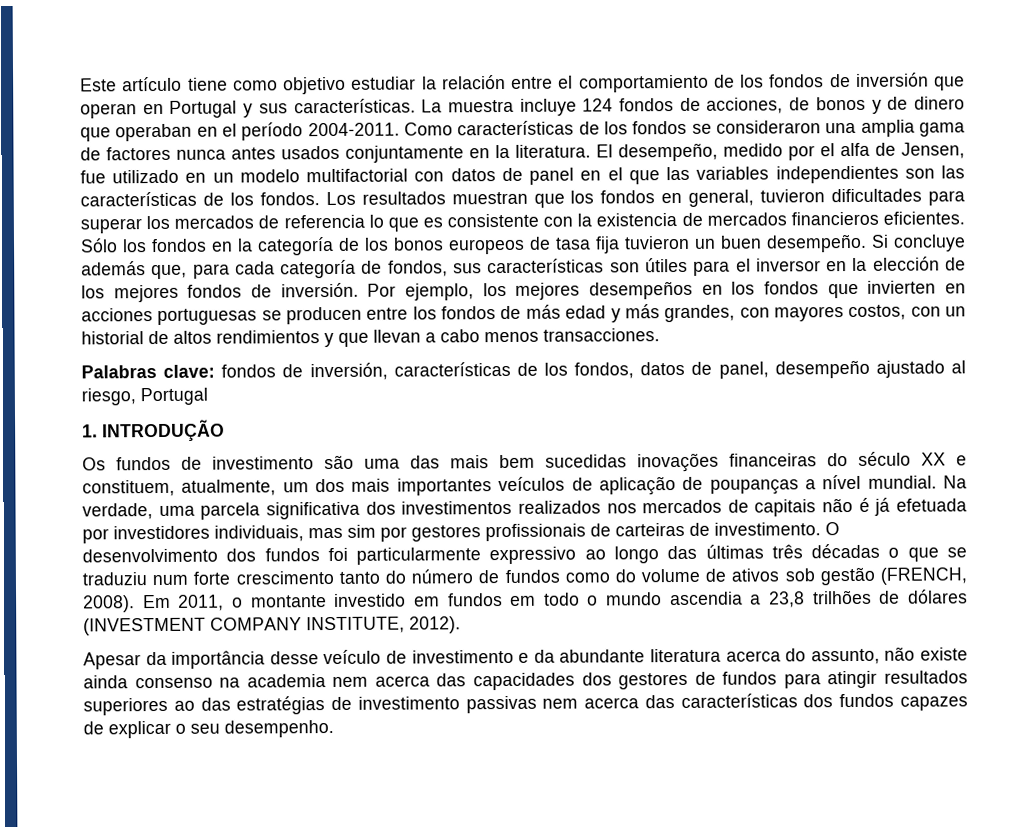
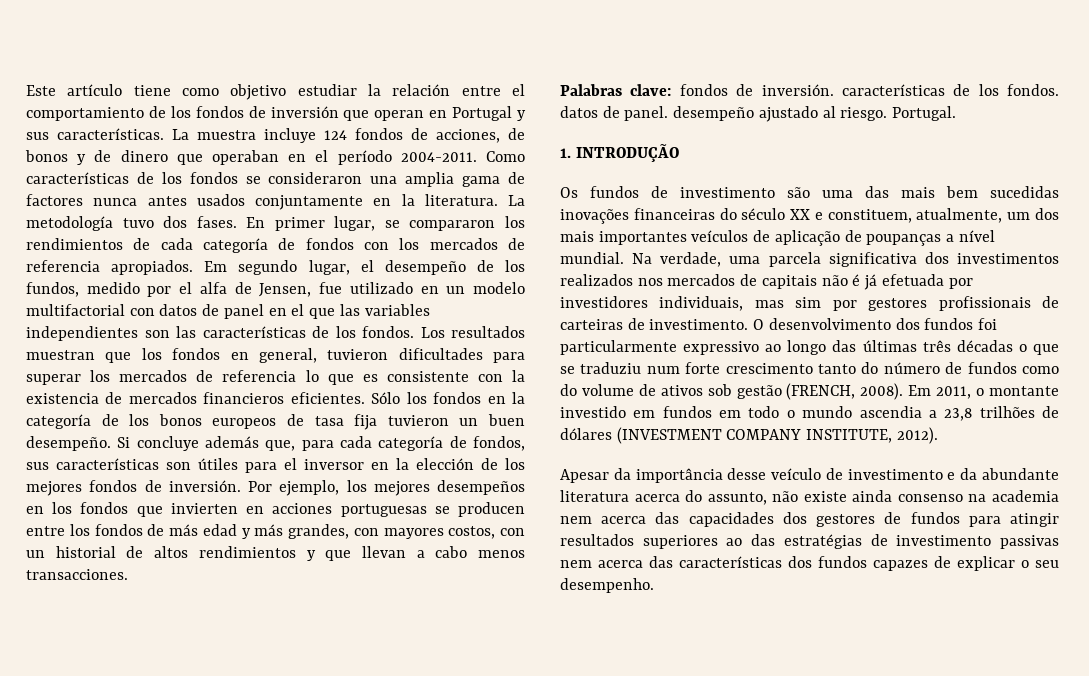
- El desempeño, medido por el alfa de Jensen, fue utilizado en un modelo multifactorial con datos de panel en el que las variables independientes son las características de los fondos.
+ La metodología tuvo dos fases. En primer lugar, se compararon los rendimientos de cada categoría de fondos con los mercados de referencia apropiados. Em segundo lugar, el desempeño de los fundos, medido por el alfa de Jensen, fue utilizado en un modelo multifactorial con datos de panel en el que las variables independientes son las características de los fondos.
- Palabras clave: fondos de inversión, características de los fondos, datos de panel, desempeño ajustado al riesgo, Portugal
+ Palabras clave: fondos de inversión. características de los fondos. datos de panel. desempeño ajustado al riesgo. Portugal.

